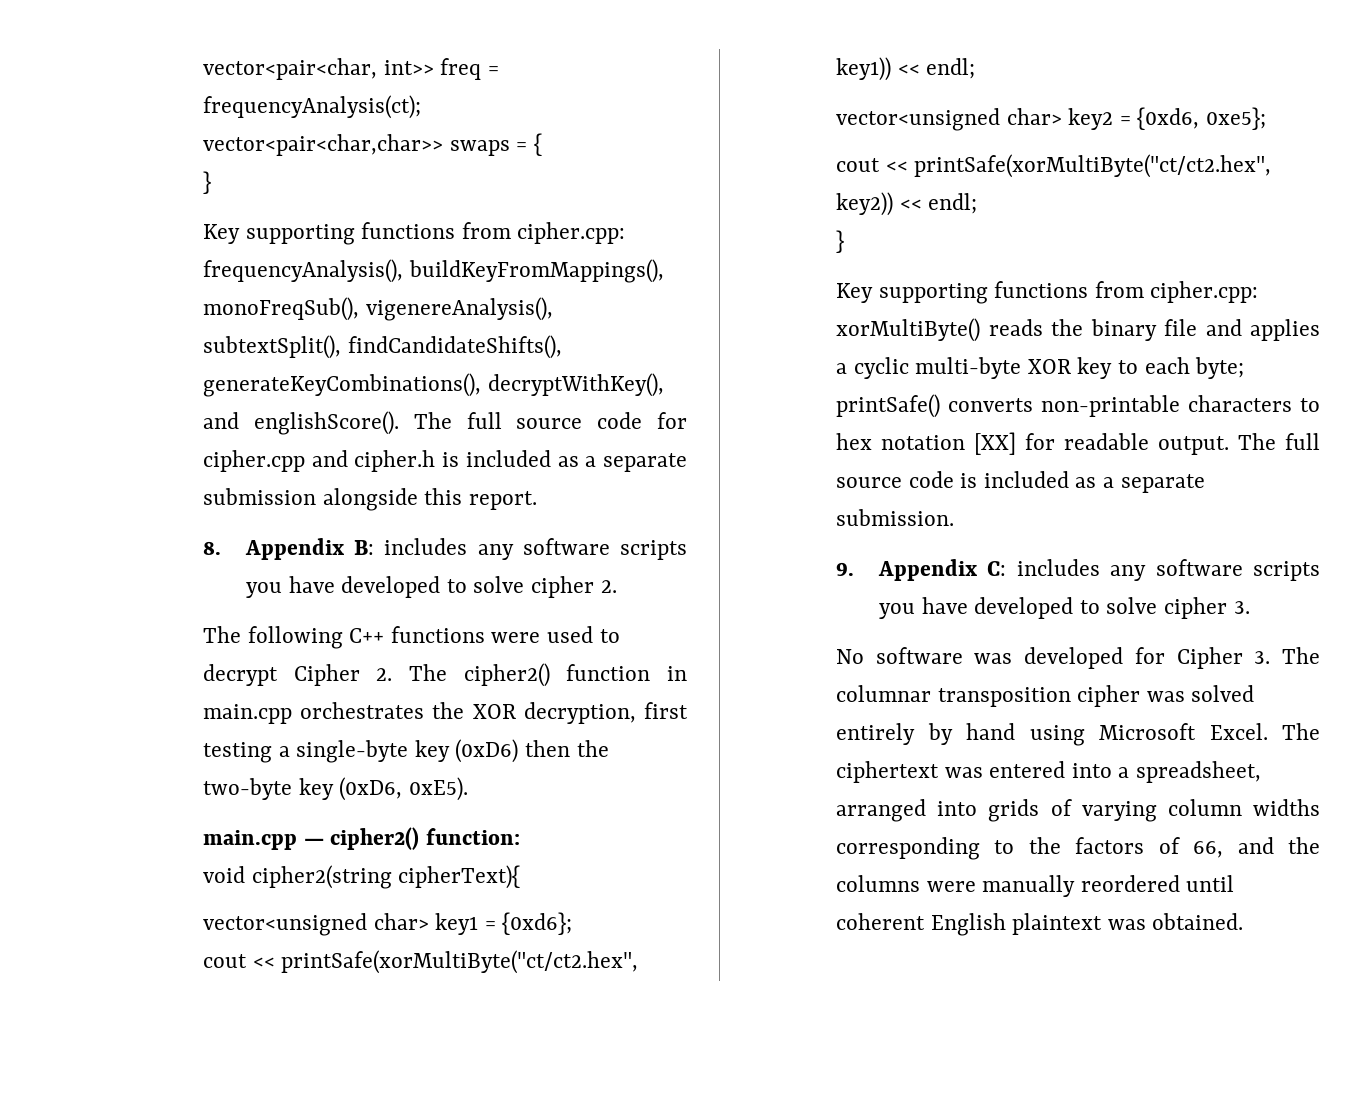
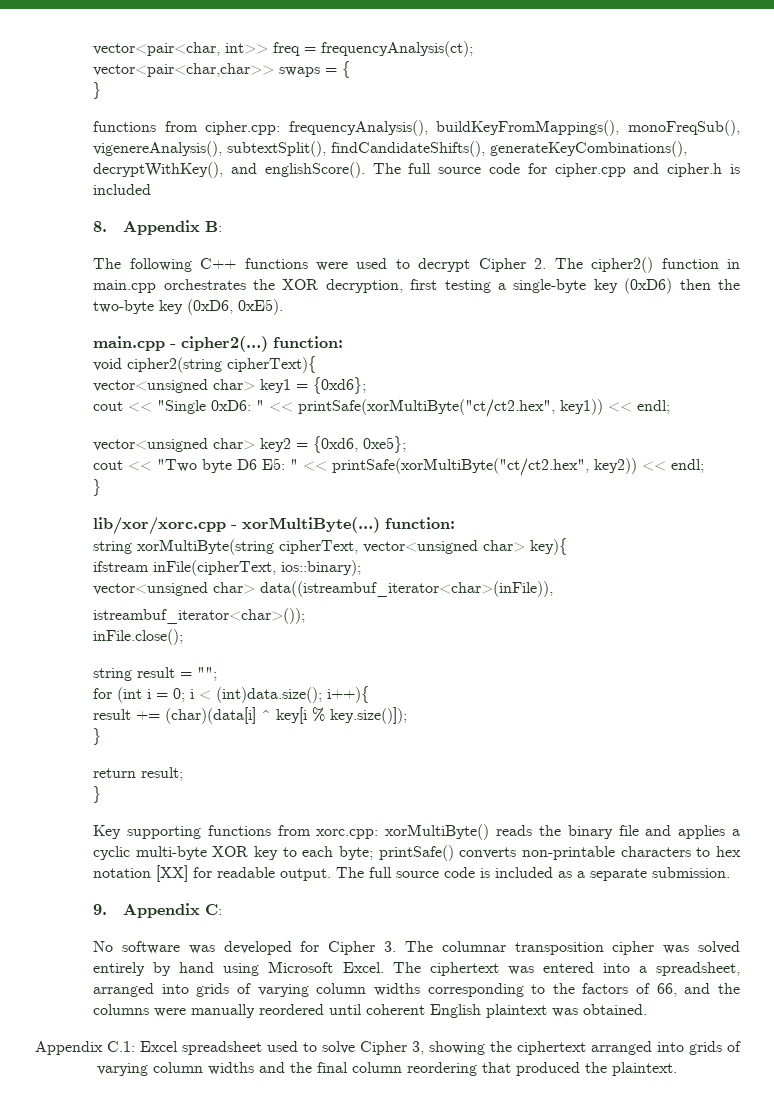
- Key supporting functions from cipher.cpp: frequencyAnalysis(), buildKeyFromMappings(), monoFreqSub(), vigenereAnalysis(), subtextSplit(), findCandidateShifts(), generateKeyCombinations(), decryptWithKey(), and englishScore().
+ functions from cipher.cpp: frequencyAnalysis(), buildKeyFromMappings(), monoFreqSub(), vigenereAnalysis(), subtextSplit(), findCandidateShifts(), generateKeyCombinations(), decryptWithKey(), and englishScore().
- The full source code for cipher.cpp and cipher.h is included as a separate submission alongside this report.
- 8. Appendix B: includes any software scripts you have developed to solve cipher 2.
+ The full source code for cipher.cpp and cipher.h is included
+ 8. Appendix B:
- main.cpp — cipher2() function:
+ main.cpp - cipher2(…) function:
- cout << printSafe(xorMultiByte("ct/ct2.hex", key1)) << endl;
+ cout << "Single 0xD6: " << printSafe(xorMultiByte("ct/ct2.hex", key1)) << endl;
- cout << printSafe(xorMultiByte("ct/ct2.hex", key2)) << endl;
+ cout << "Two byte D6 E5: " << printSafe(xorMultiByte("ct/ct2.hex", key2)) << endl;
- Key supporting functions from cipher.cpp: xorMultiByte() reads the binary file and applies a cyclic multi-byte XOR key to each byte; printSafe() converts non-printable characters to hex notation [XX] for readable output.
+ lib/xor/xorc.cpp - xorMultiByte(…) function:
+ string xorMultiByte(string cipherText, vector<unsigned char> key){
+ ifstream inFile(cipherText, ios::binary);
+ vector<unsigned char> data((istreambuf_iterator<char>(inFile)),
+ istreambuf_iterator<char>());
+ inFile.close();
+ string result = "";
+ for (int i = 0; i < (int)data.size(); i++){
+ result += (char)(data[i] ^ key[i % key.size()]);
+ }
+ return result;
+ }
+ Key supporting functions from xorc.cpp: xorMultiByte() reads the binary file and applies a cyclic multi-byte XOR key to each byte; printSafe() converts non-printable characters to hex notation [XX] for readable output.
- 9. Appendix C: includes any software scripts you have developed to solve cipher 3.
+ 9. Appendix C:
+ Appendix C.1: Excel spreadsheet used to solve Cipher 3, showing the ciphertext arranged into grids of varying column widths and the final column reordering that produced the plaintext.

